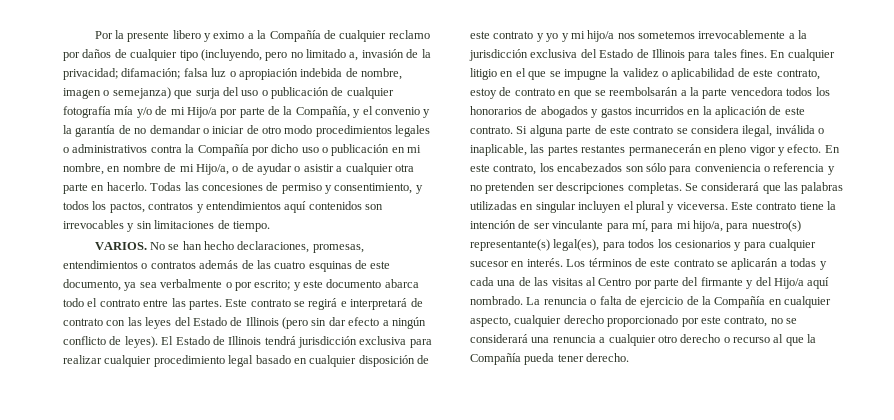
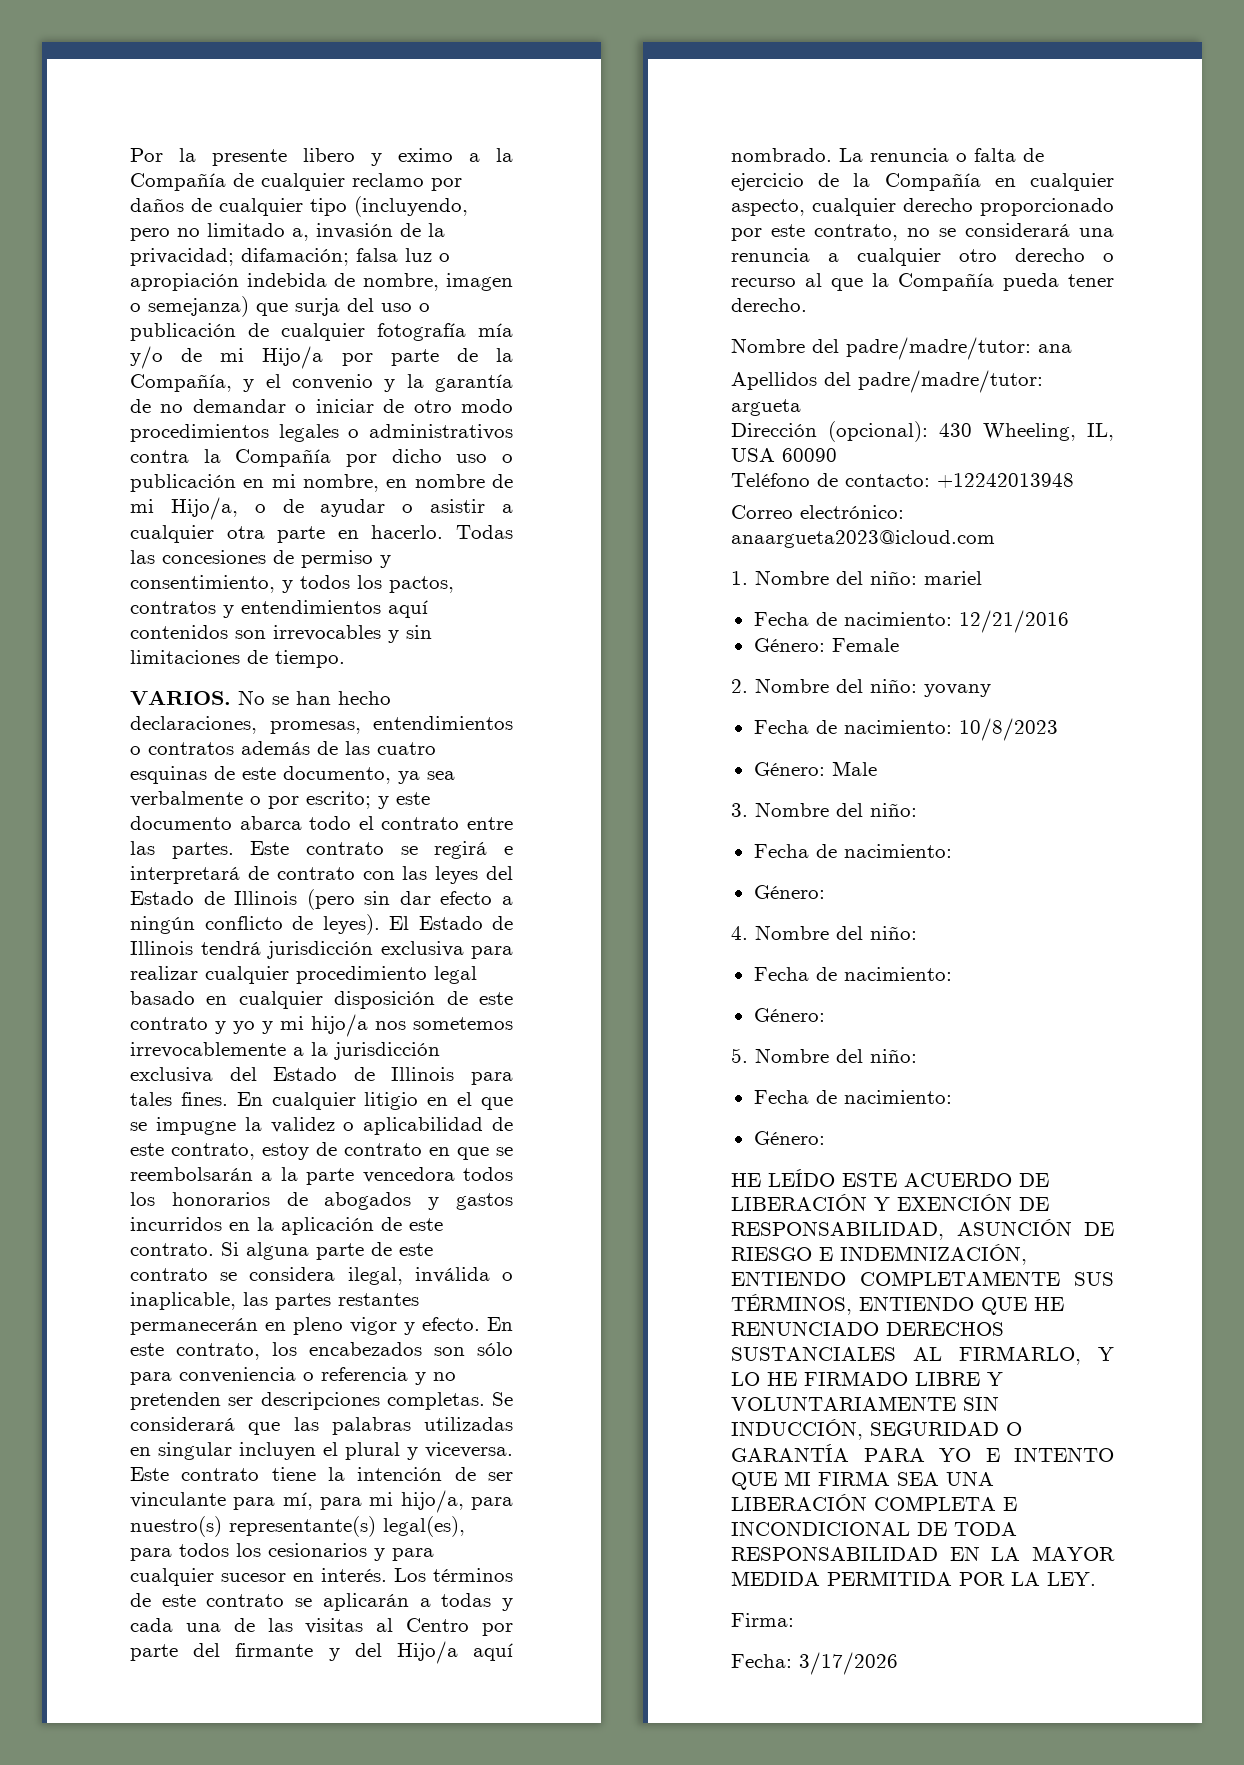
+ Nombre del padre/madre/tutor: ana
+ Apellidos del padre/madre/tutor: argueta
+ Dirección (opcional): 430 Wheeling, IL, USA 60090
+ Teléfono de contacto: +12242013948
+ Correo electrónico: anaargueta2023@icloud.com
+ 1. Nombre del niño: mariel
+ Fecha de nacimiento: 12/21/2016
+ Género: Female
+ 2. Nombre del niño: yovany
+ Fecha de nacimiento: 10/8/2023
+ Género: Male
+ 3. Nombre del niño:
+ Fecha de nacimiento:
+ Género:
+ 4. Nombre del niño:
+ Fecha de nacimiento:
+ Género:
+ 5. Nombre del niño:
+ Fecha de nacimiento:
+ Género:
+ HE LEÍDO ESTE ACUERDO DE LIBERACIÓN Y EXENCIÓN DE RESPONSABILIDAD, ASUNCIÓN DE RIESGO E INDEMNIZACIÓN, ENTIENDO COMPLETAMENTE SUS TÉRMINOS, ENTIENDO QUE HE RENUNCIADO DERECHOS SUSTANCIALES AL FIRMARLO, Y LO HE FIRMADO LIBRE Y VOLUNTARIAMENTE SIN INDUCCIÓN, SEGURIDAD O GARANTÍA PARA YO E INTENTO QUE MI FIRMA SEA UNA LIBERACIÓN COMPLETA E INCONDICIONAL DE TODA RESPONSABILIDAD EN LA MAYOR MEDIDA PERMITIDA POR LA LEY.
+ Firma:
+ Fecha: 3/17/2026

